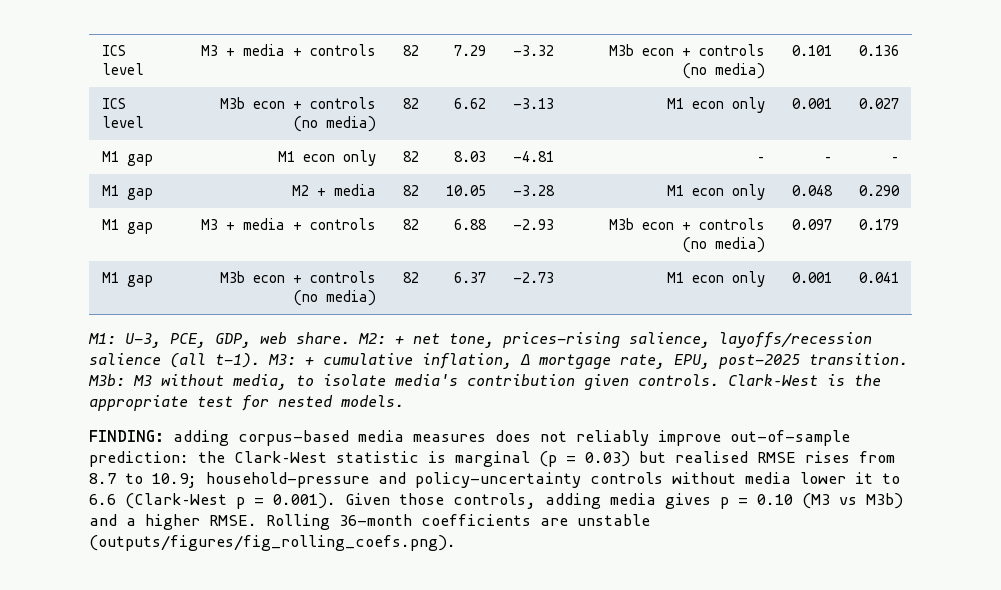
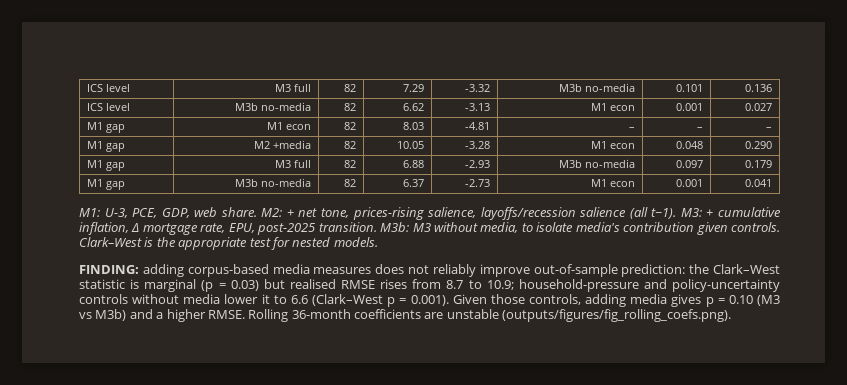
- ICS level | M3 + media + controls | 82 | 7.29 | -3.32 | M3b econ + controls (no media) | 0.101 | 0.136
+ ICS level | M3 full | 82 | 7.29 | -3.32 | M3b no-media | 0.101 | 0.136
- ICS level | M3b econ + controls (no media) | 82 | 6.62 | -3.13 | M1 econ only | 0.001 | 0.027
+ ICS level | M3b no-media | 82 | 6.62 | -3.13 | M1 econ | 0.001 | 0.027
- M1 gap | M1 econ only | 82 | 8.03 | -4.81 | – | – | –
+ M1 gap | M1 econ | 82 | 8.03 | -4.81 | – | – | –
- M1 gap | M2 + media | 82 | 10.05 | -3.28 | M1 econ only | 0.048 | 0.290
+ M1 gap | M2 +media | 82 | 10.05 | -3.28 | M1 econ | 0.048 | 0.290
- M1 gap | M3 + media + controls | 82 | 6.88 | -2.93 | M3b econ + controls (no media) | 0.097 | 0.179
+ M1 gap | M3 full | 82 | 6.88 | -2.93 | M3b no-media | 0.097 | 0.179
- M1 gap | M3b econ + controls (no media) | 82 | 6.37 | -2.73 | M1 econ only | 0.001 | 0.041
+ M1 gap | M3b no-media | 82 | 6.37 | -2.73 | M1 econ | 0.001 | 0.041

